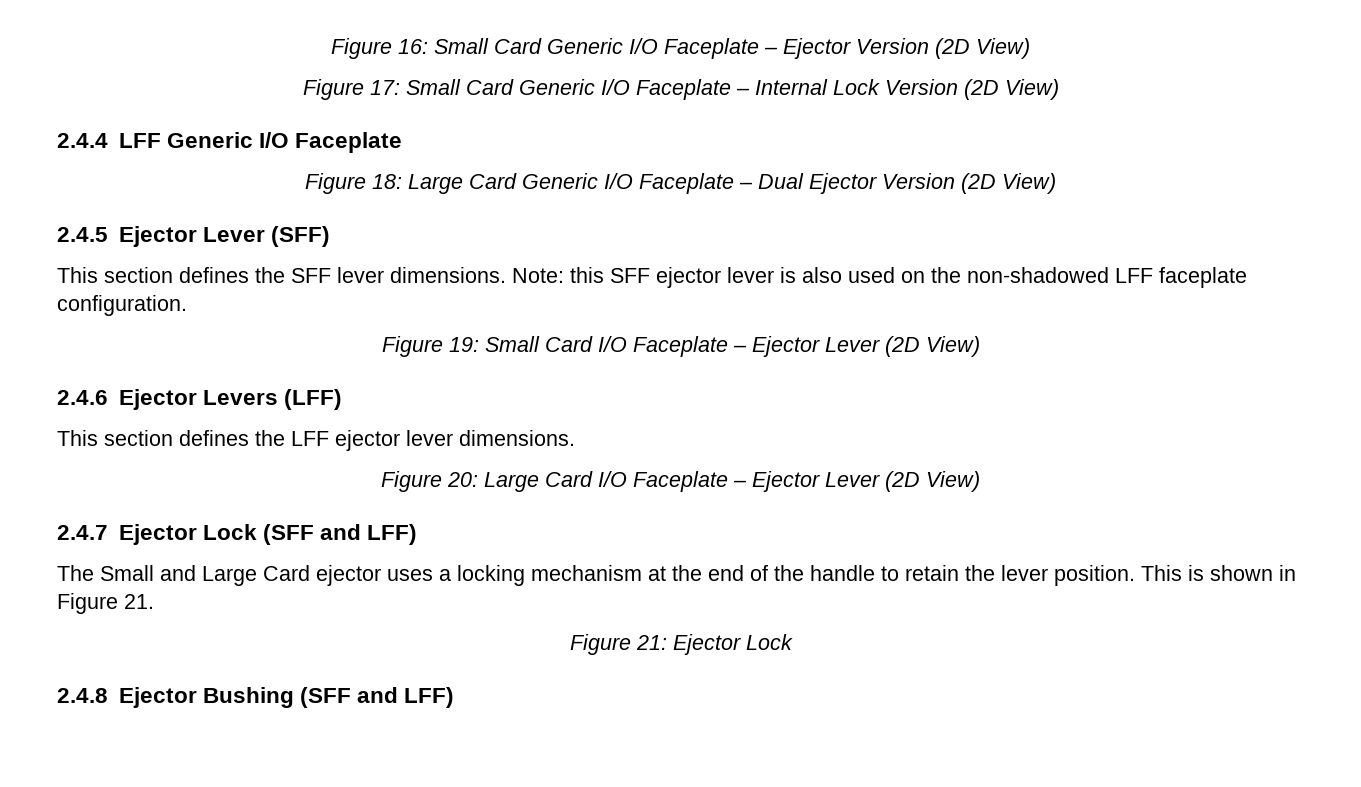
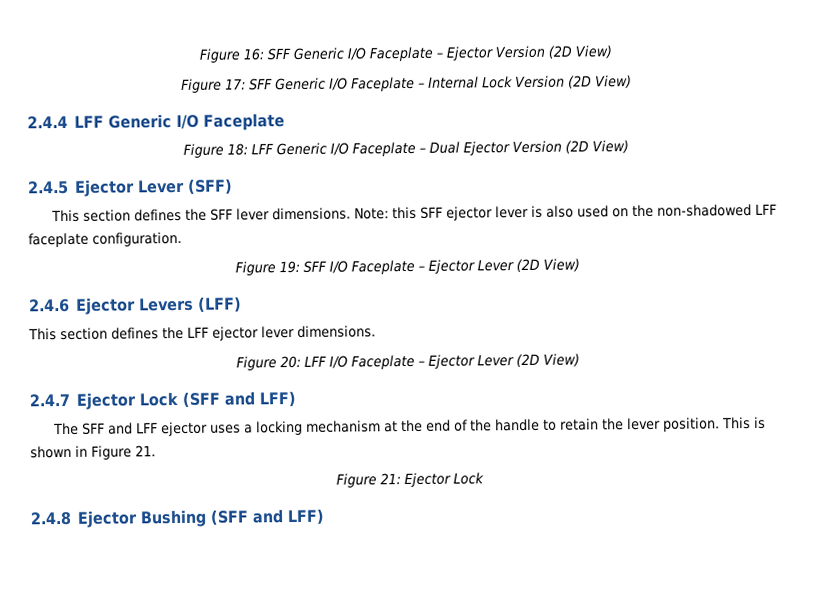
- Figure 16: Small Card Generic I/O Faceplate – Ejector Version (2D View)
+ Figure 16: SFF Generic I/O Faceplate – Ejector Version (2D View)
- Figure 17: Small Card Generic I/O Faceplate – Internal Lock Version (2D View)
+ Figure 17: SFF Generic I/O Faceplate – Internal Lock Version (2D View)
- Figure 18: Large Card Generic I/O Faceplate – Dual Ejector Version (2D View)
+ Figure 18: LFF Generic I/O Faceplate – Dual Ejector Version (2D View)
- Figure 19: Small Card I/O Faceplate – Ejector Lever (2D View)
+ Figure 19: SFF I/O Faceplate – Ejector Lever (2D View)
- Figure 20: Large Card I/O Faceplate – Ejector Lever (2D View)
+ Figure 20: LFF I/O Faceplate – Ejector Lever (2D View)
- The Small and Large Card ejector uses a locking mechanism at the end of the handle to retain the lever position.
+ The SFF and LFF ejector uses a locking mechanism at the end of the handle to retain the lever position.

